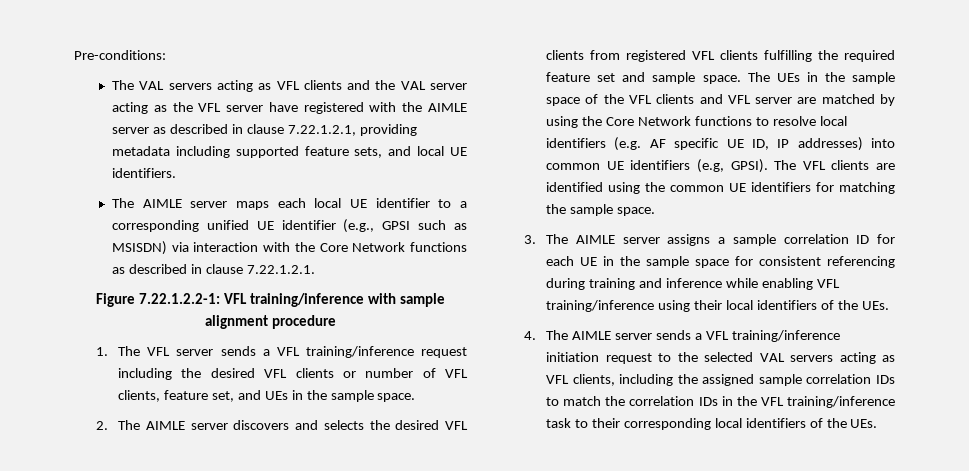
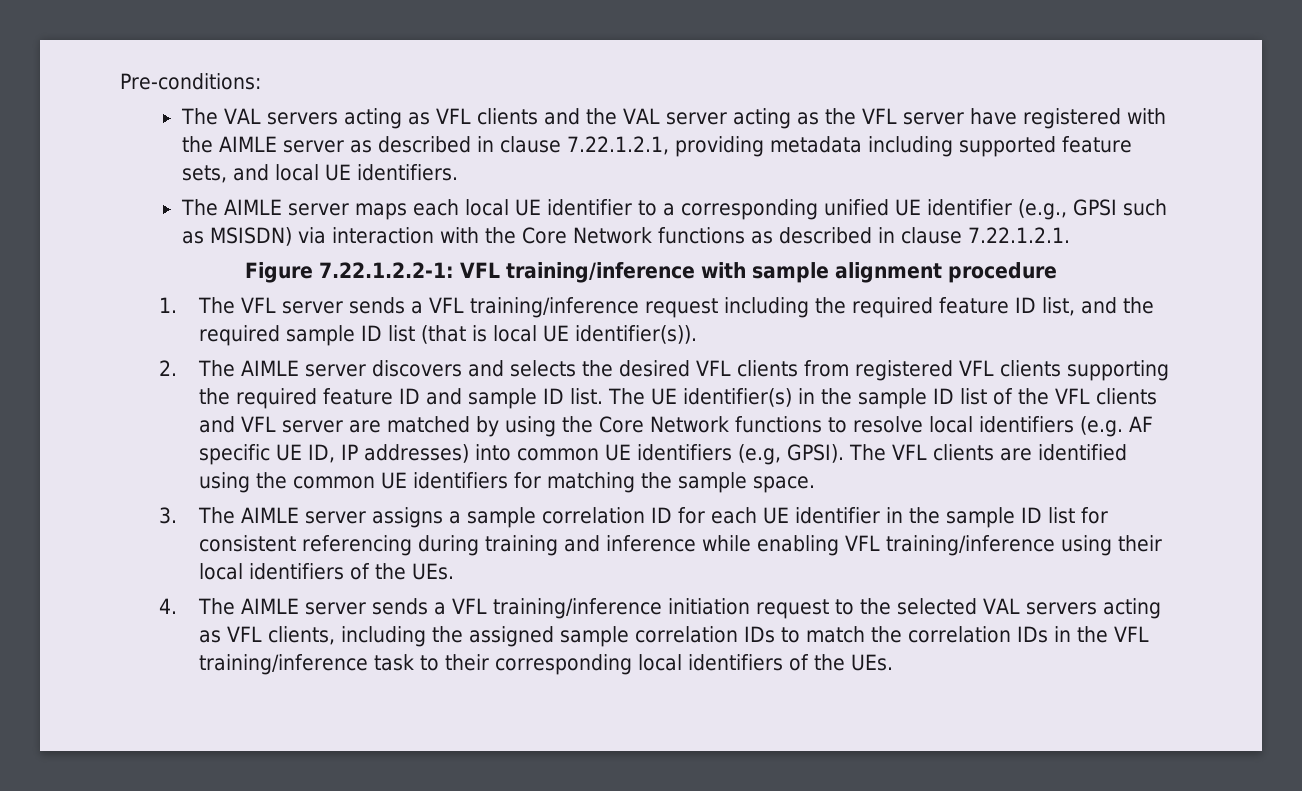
- 1. The VFL server sends a VFL training/inference request including the desired VFL clients or number of VFL clients, feature set, and UEs in the sample space.
+ 1. The VFL server sends a VFL training/inference request including the required feature ID list, and the required sample ID list (that is local UE identifier(s)).
- 2. The AIMLE server discovers and selects the desired VFL clients from registered VFL clients fulfilling the required feature set and sample space. The UEs in the sample space of the VFL clients and VFL server are matched by using the Core Network functions to resolve local identifiers (e.g. AF specific UE ID, IP addresses) into common UE identifiers (e.g, GPSI).
+ 2. The AIMLE server discovers and selects the desired VFL clients from registered VFL clients supporting the required feature ID and sample ID list. The UE identifier(s) in the sample ID list of the VFL clients and VFL server are matched by using the Core Network functions to resolve local identifiers (e.g. AF specific UE ID, IP addresses) into common UE identifiers (e.g, GPSI).
- 3. The AIMLE server assigns a sample correlation ID for each UE in the sample space for consistent referencing during training and inference while enabling VFL training/inference using their local identifiers of the UEs.
+ 3. The AIMLE server assigns a sample correlation ID for each UE identifier in the sample ID list for consistent referencing during training and inference while enabling VFL training/inference using their local identifiers of the UEs.

